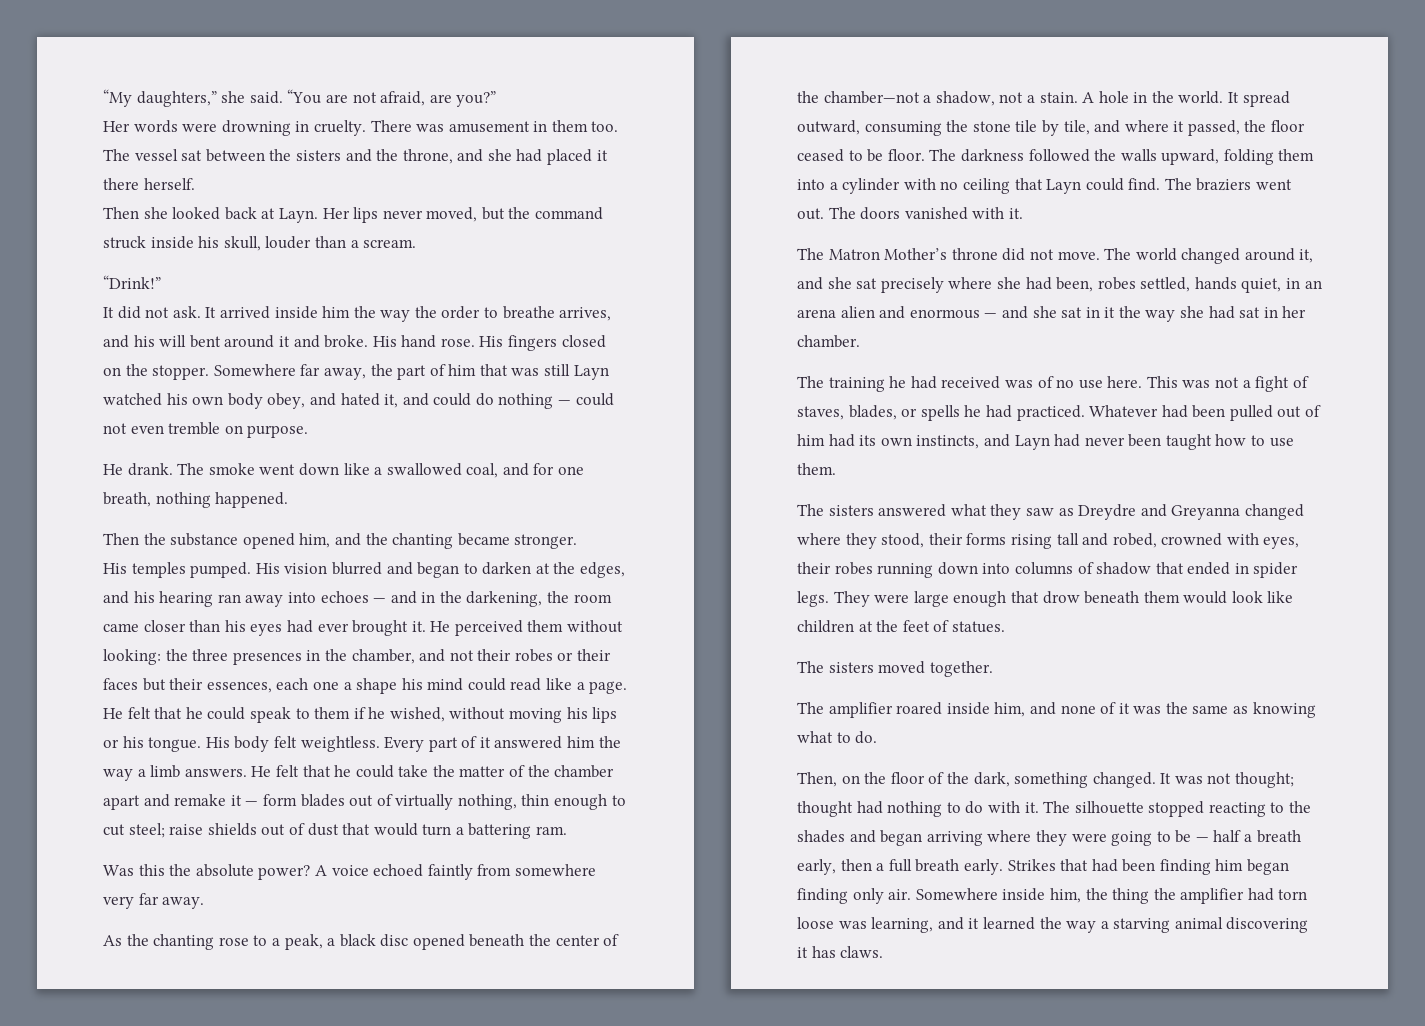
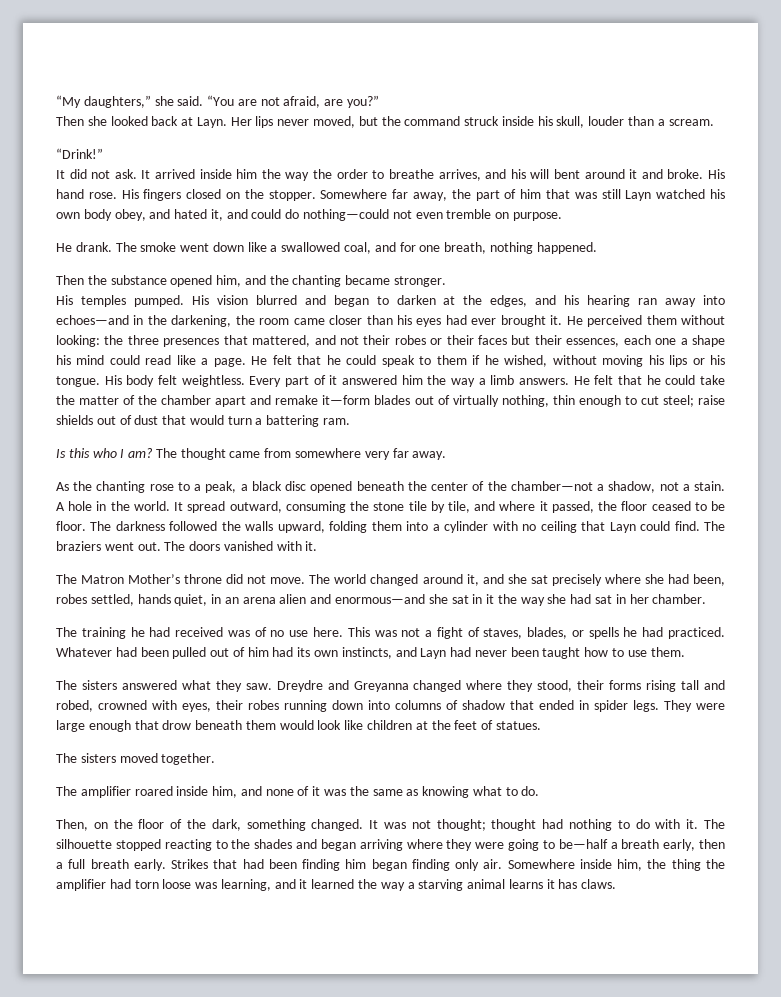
- Her words were drowning in cruelty. There was amusement in them too. The vessel sat between the sisters and the throne, and she had placed it there herself.
- Somewhere far away, the part of him that was still Layn watched his own body obey, and hated it, and could do nothing — could not even tremble on purpose.
+ Somewhere far away, the part of him that was still Layn watched his own body obey, and hated it, and could do nothing—could not even tremble on purpose.
- His vision blurred and began to darken at the edges, and his hearing ran away into echoes — and in the darkening, the room came closer than his eyes had ever brought it.
+ His vision blurred and began to darken at the edges, and his hearing ran away into echoes—and in the darkening, the room came closer than his eyes had ever brought it.
- He perceived them without looking: the three presences in the chamber, and not their robes or their faces but their essences, each one a shape his mind could read like a page.
+ He perceived them without looking: the three presences that mattered, and not their robes or their faces but their essences, each one a shape his mind could read like a page.
- He felt that he could take the matter of the chamber apart and remake it — form blades out of virtually nothing, thin enough to cut steel; raise shields out of dust that would turn a battering ram.
+ He felt that he could take the matter of the chamber apart and remake it—form blades out of virtually nothing, thin enough to cut steel; raise shields out of dust that would turn a battering ram.
- Was this the absolute power? A voice echoed faintly from somewhere very far away.
+ Is this who I am? The thought came from somewhere very far away.
- The world changed around it, and she sat precisely where she had been, robes settled, hands quiet, in an arena alien and enormous — and she sat in it the way she had sat in her chamber.
+ The world changed around it, and she sat precisely where she had been, robes settled, hands quiet, in an arena alien and enormous—and she sat in it the way she had sat in her chamber.
- The sisters answered what they saw as Dreydre and Greyanna changed where they stood, their forms rising tall and robed, crowned with eyes, their robes running down into columns of shadow that ended in spider legs.
+ The sisters answered what they saw. Dreydre and Greyanna changed where they stood, their forms rising tall and robed, crowned with eyes, their robes running down into columns of shadow that ended in spider legs.
- The silhouette stopped reacting to the shades and began arriving where they were going to be — half a breath early, then a full breath early.
+ The silhouette stopped reacting to the shades and began arriving where they were going to be—half a breath early, then a full breath early.
- Somewhere inside him, the thing the amplifier had torn loose was learning, and it learned the way a starving animal discovering it has claws.
+ Somewhere inside him, the thing the amplifier had torn loose was learning, and it learned the way a starving animal learns it has claws.

